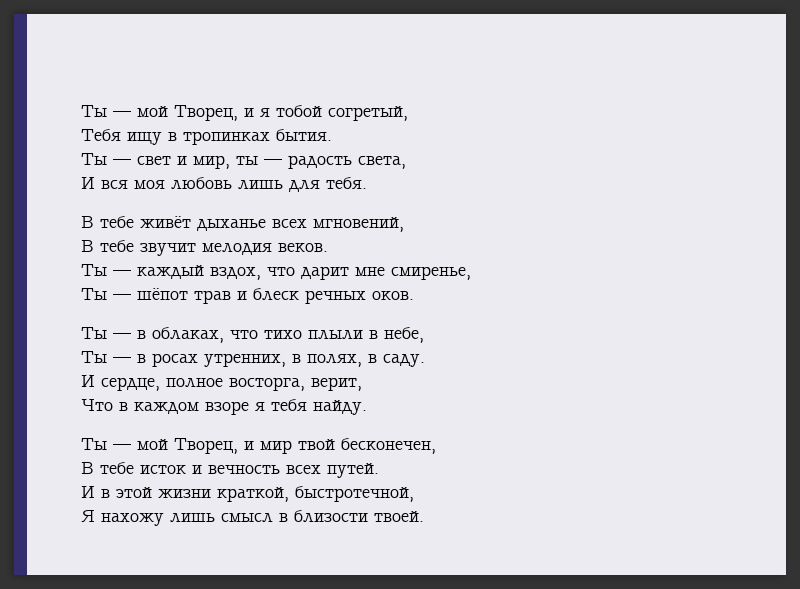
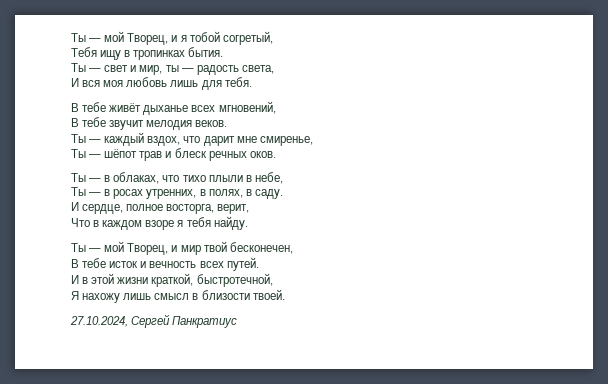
+ 27.10.2024, Сергей Панкратиус

